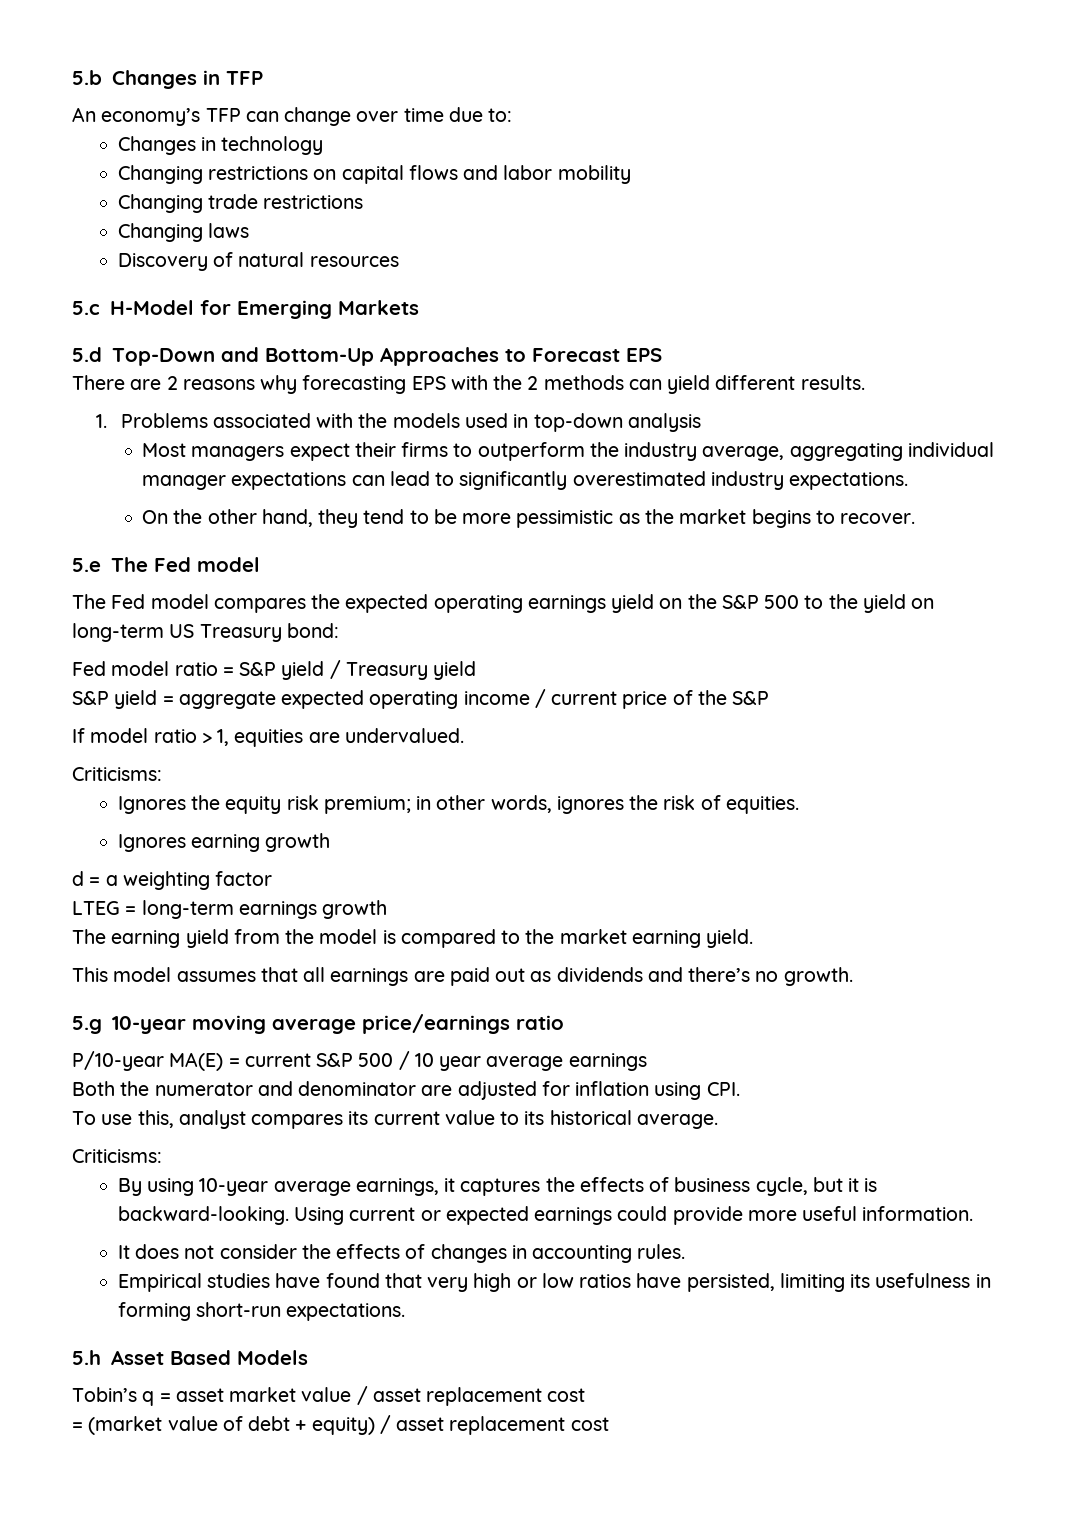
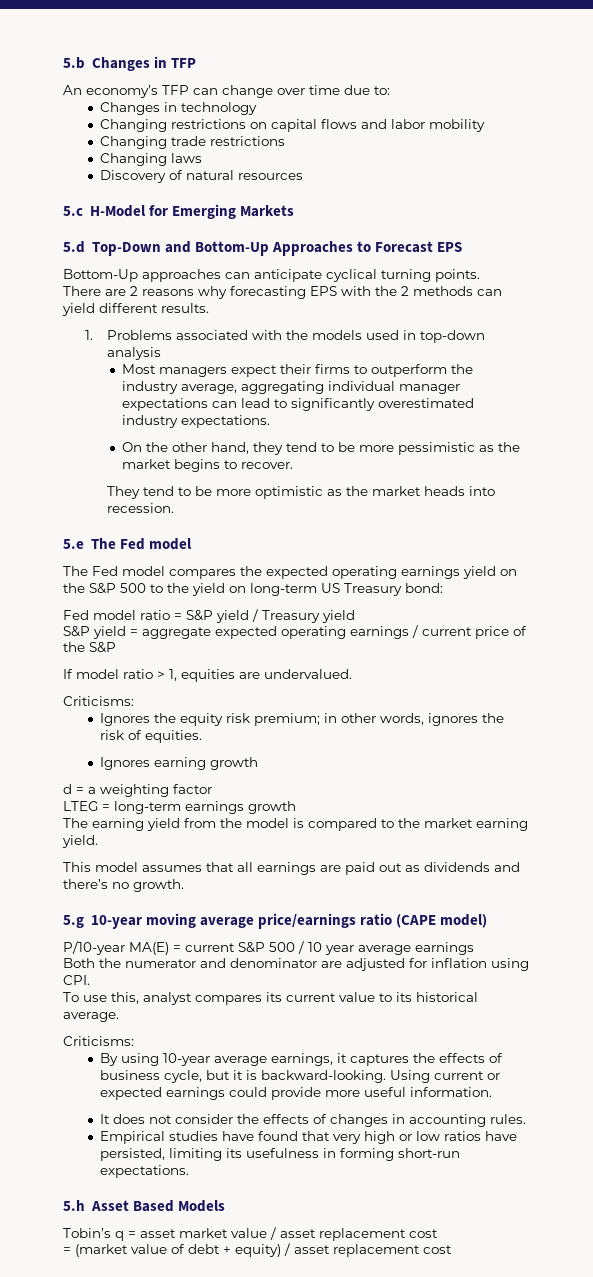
+ Bottom-Up approaches can anticipate cyclical turning points.
+ They tend to be more optimistic as the market heads into recession.
- S&P yield = aggregate expected operating income / current price of the S&P
+ S&P yield = aggregate expected operating earnings / current price of the S&P
- 5.g 10-year moving average price/earnings ratio
+ 5.g 10-year moving average price/earnings ratio (CAPE model)

